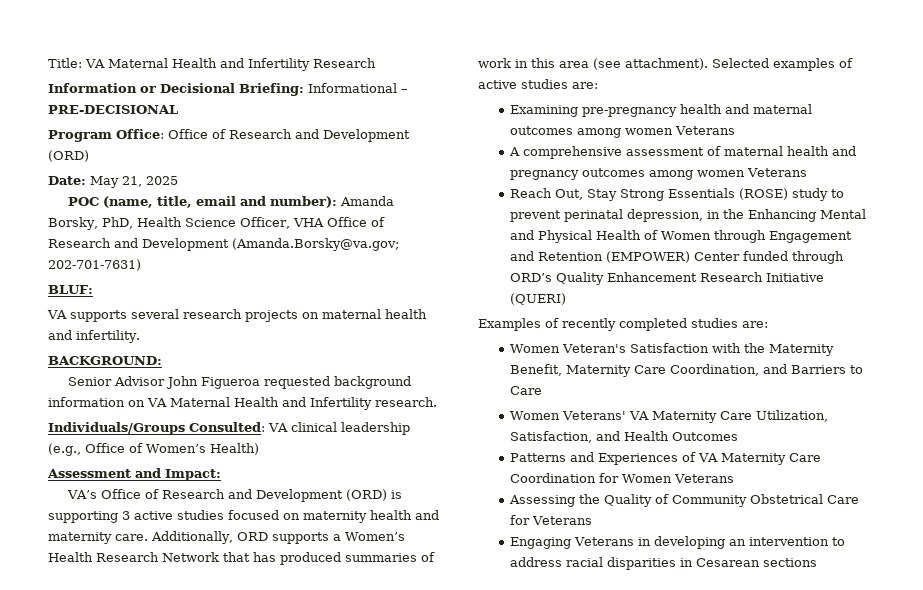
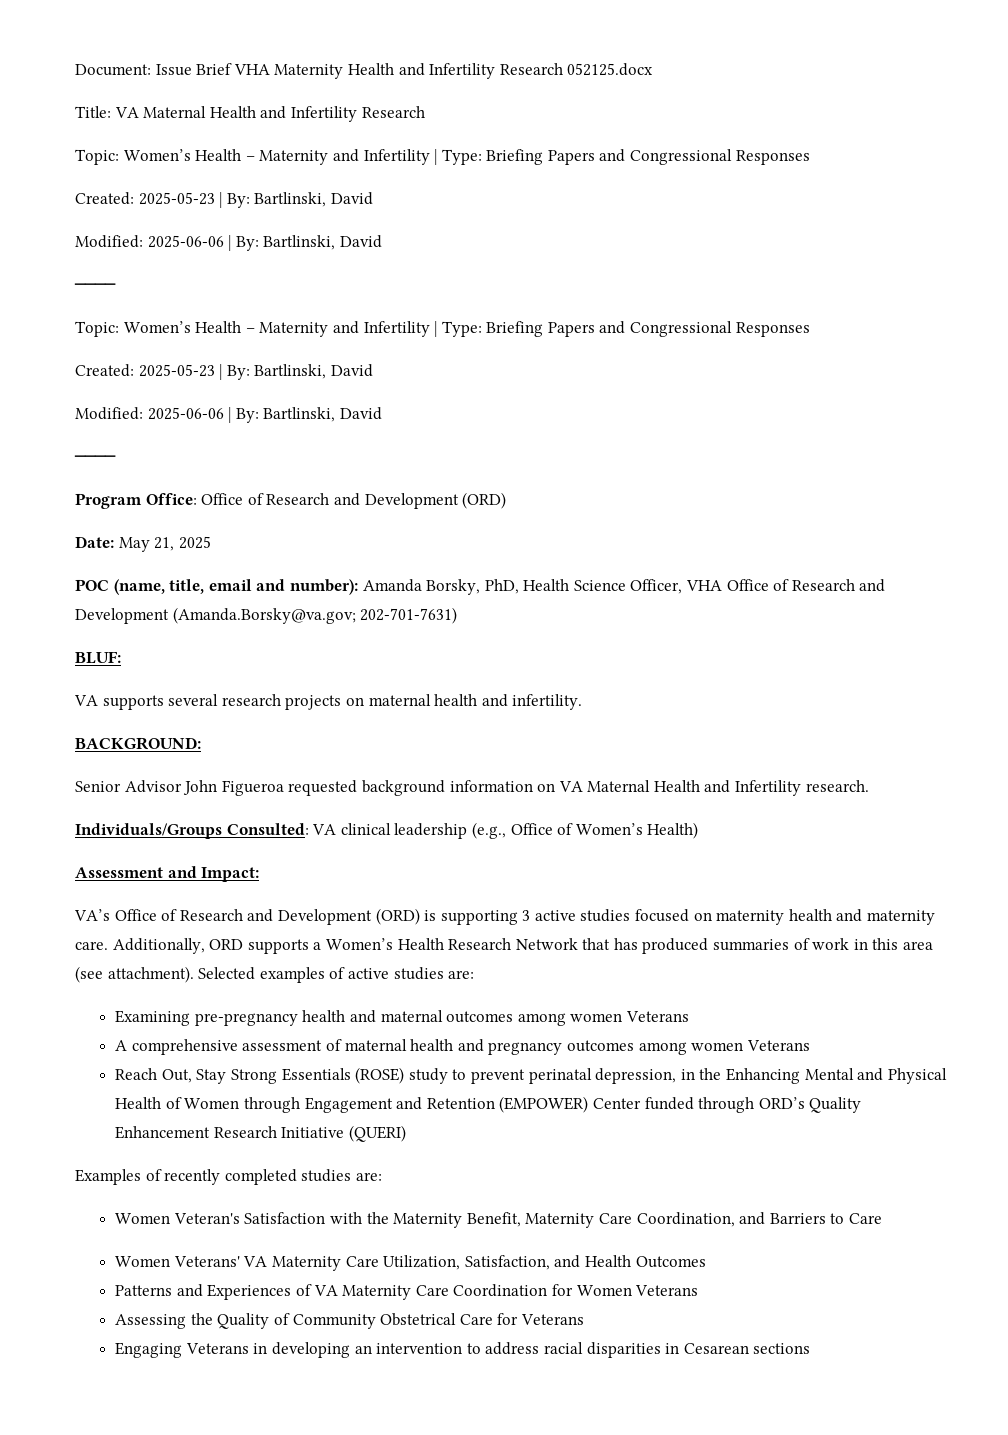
+ Document: Issue Brief VHA Maternity Health and Infertility Research 052125.docx
  Title: VA Maternal Health and Infertility Research
- Information or Decisional Briefing: Informational – PRE-DECISIONAL
+ Topic: Women’s Health – Maternity and Infertility | Type: Briefing Papers and Congressional Responses
+ Created: 2025-05-23 | By: Bartlinski, David
+ Modified: 2025-06-06 | By: Bartlinski, David
+ ────
+ Topic: Women’s Health – Maternity and Infertility | Type: Briefing Papers and Congressional Responses
+ Created: 2025-05-23 | By: Bartlinski, David
+ Modified: 2025-06-06 | By: Bartlinski, David
+ ────

